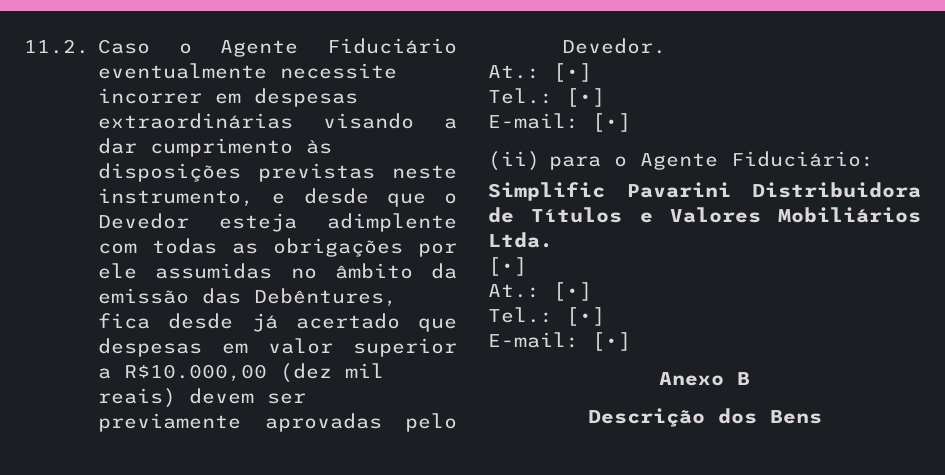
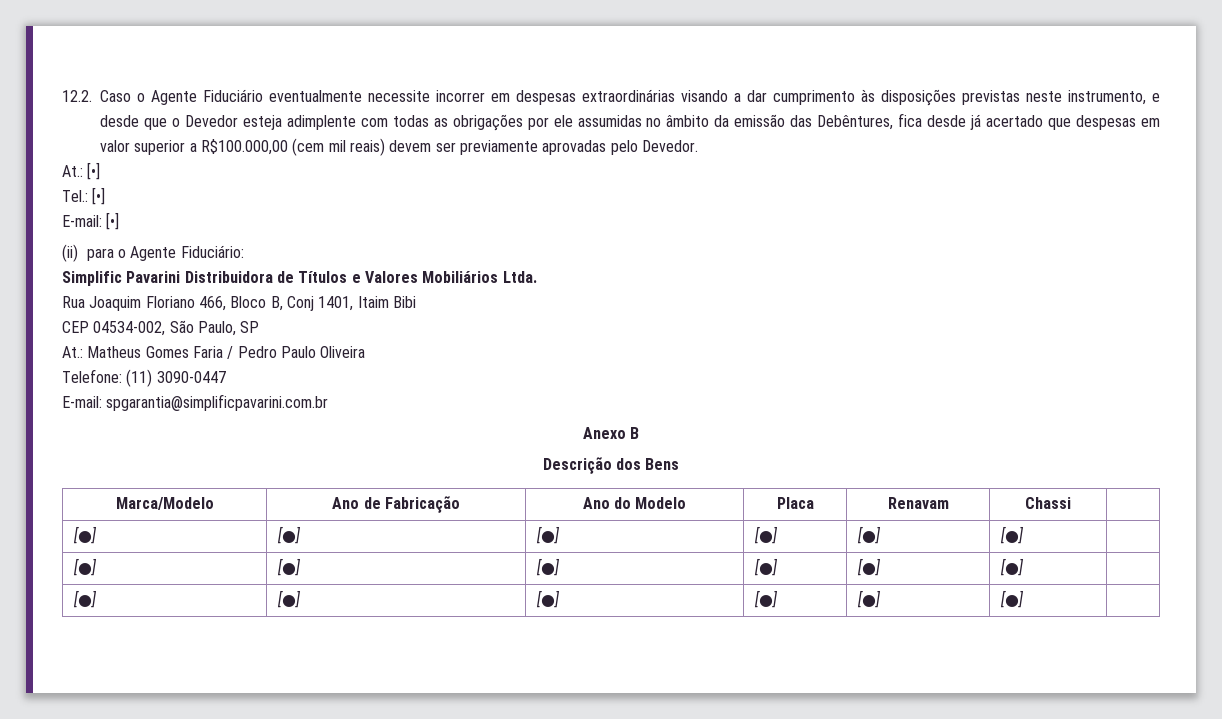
- 11.2. Caso o Agente Fiduciário eventualmente necessite incorrer em despesas extraordinárias visando a dar cumprimento às disposições previstas neste instrumento, e desde que o Devedor esteja adimplente com todas as obrigações por ele assumidas no âmbito da emissão das Debêntures, fica desde já acertado que despesas em valor superior a R$10.000,00 (dez mil reais) devem ser previamente aprovadas pelo Devedor.
+ 12.2. Caso o Agente Fiduciário eventualmente necessite incorrer em despesas extraordinárias visando a dar cumprimento às disposições previstas neste instrumento, e desde que o Devedor esteja adimplente com todas as obrigações por ele assumidas no âmbito da emissão das Debêntures, fica desde já acertado que despesas em valor superior a R$100.000,00 (cem mil reais) devem ser previamente aprovadas pelo Devedor.
  Simplific Pavarini Distribuidora de Títulos e Valores Mobiliários Ltda.
- [•]
- At.: [•]
- Tel.: [•]
- E-mail: [•]
+ Rua Joaquim Floriano 466, Bloco B, Conj 1401, Itaim Bibi
+ CEP 04534-002, São Paulo, SP
+ At.: Matheus Gomes Faria / Pedro Paulo Oliveira
+ Telefone: (11) 3090-0447
+ E-mail: spgarantia@simplificpavarini.com.br
+ Marca/Modelo | Ano de Fabricação | Ano do Modelo | Placa | Renavam | Chassi |
+ [●] | [●] | [●] | [●] | [●] | [●] |
+ [●] | [●] | [●] | [●] | [●] | [●] |
+ [●] | [●] | [●] | [●] | [●] | [●] |

